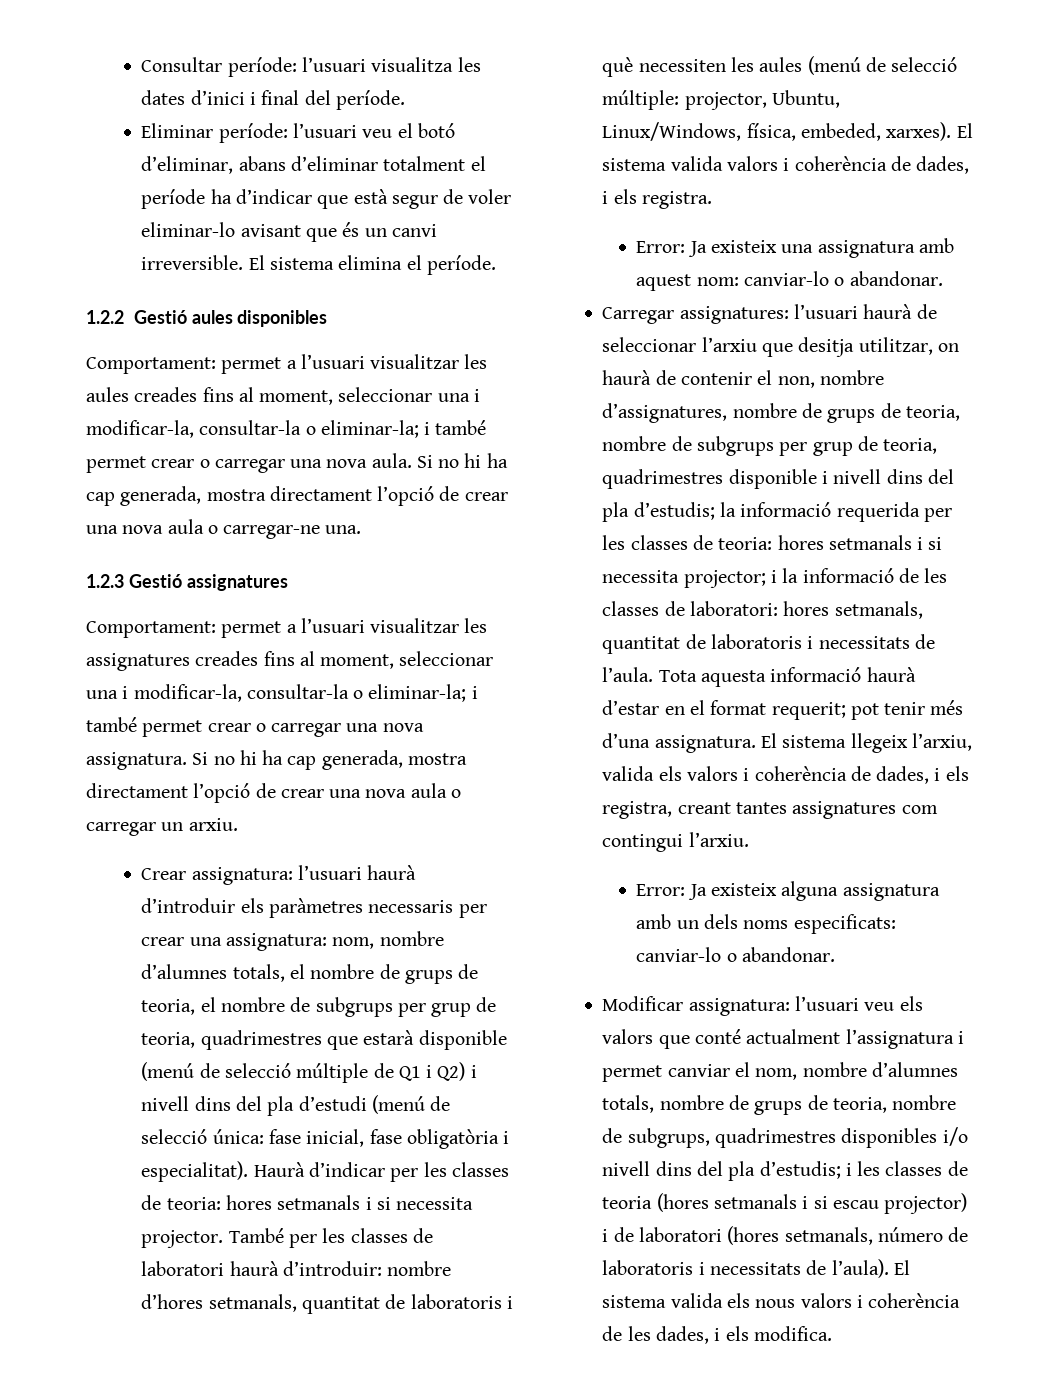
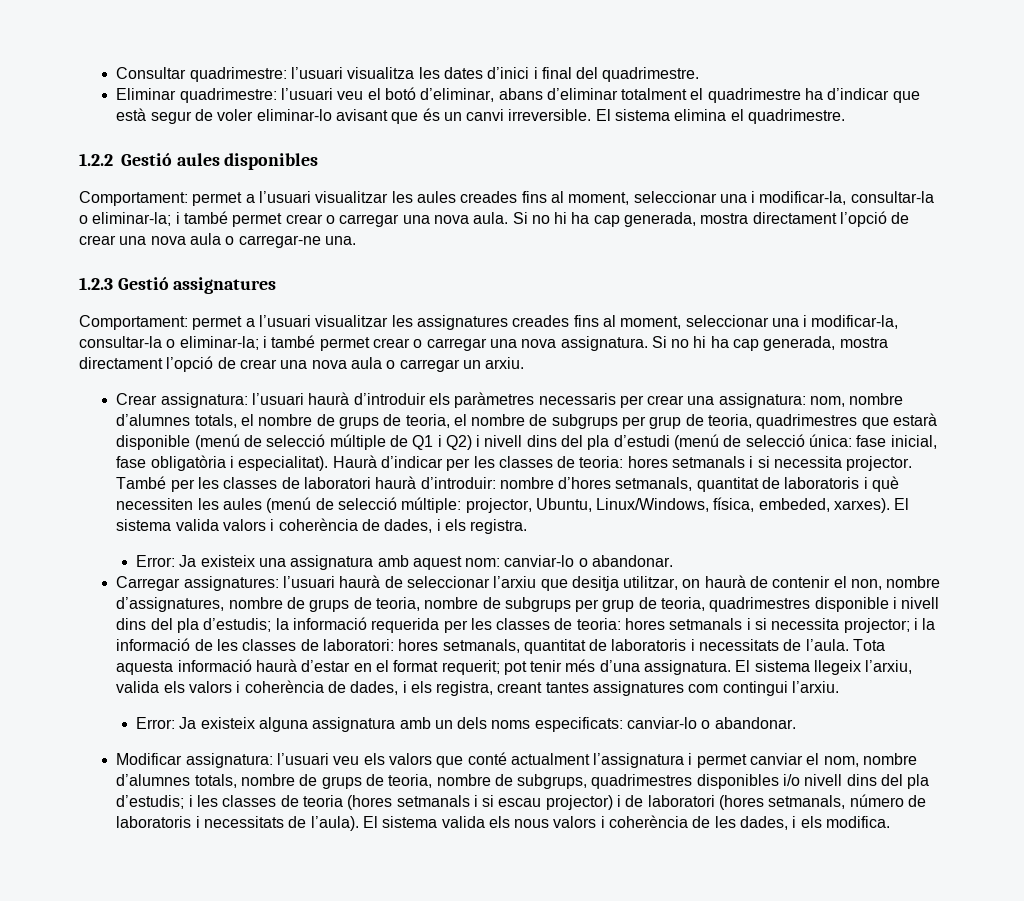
- Consultar període: l’usuari visualitza les dates d’inici i final del període.
+ Consultar quadrimestre: l’usuari visualitza les dates d’inici i final del quadrimestre.
- Eliminar període: l’usuari veu el botó d’eliminar, abans d’eliminar totalment el període ha d’indicar que està segur de voler eliminar-lo avisant que és un canvi irreversible.
+ Eliminar quadrimestre: l’usuari veu el botó d’eliminar, abans d’eliminar totalment el quadrimestre ha d’indicar que està segur de voler eliminar-lo avisant que és un canvi irreversible.
- El sistema elimina el període.
+ El sistema elimina el quadrimestre.

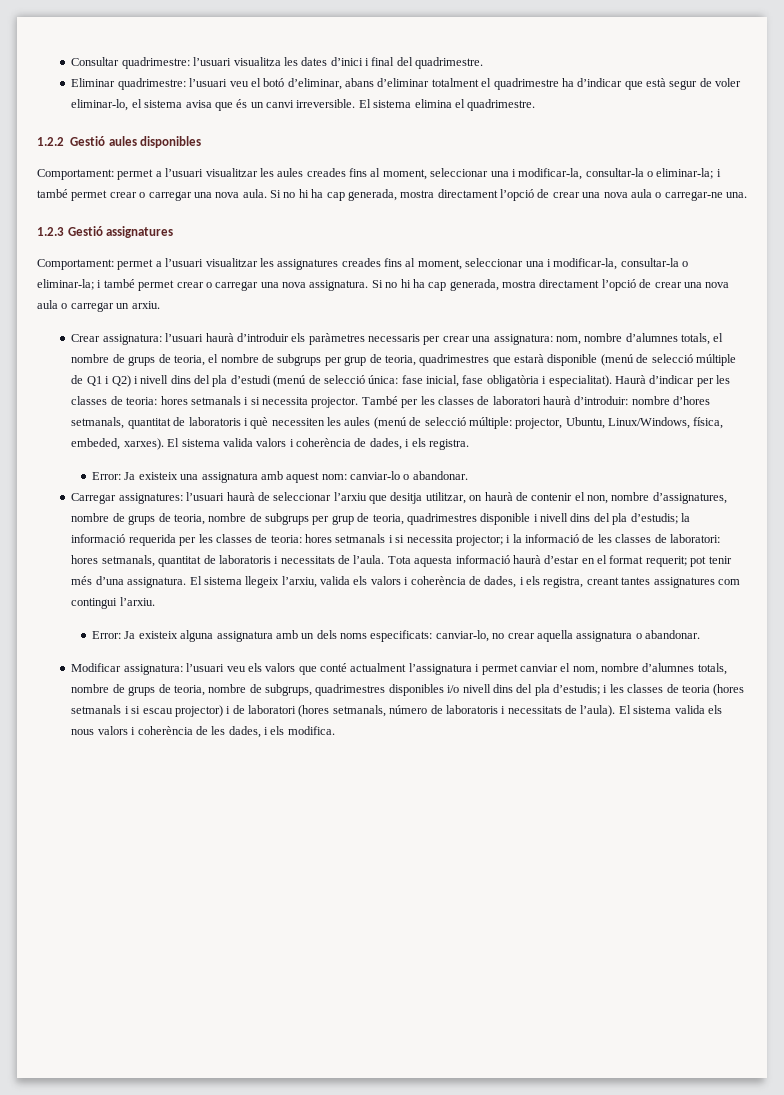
- Eliminar quadrimestre: l’usuari veu el botó d’eliminar, abans d’eliminar totalment el quadrimestre ha d’indicar que està segur de voler eliminar-lo avisant que és un canvi irreversible.
+ Eliminar quadrimestre: l’usuari veu el botó d’eliminar, abans d’eliminar totalment el quadrimestre ha d’indicar que està segur de voler eliminar-lo, el sistema avisa que és un canvi irreversible.
- Error: Ja existeix alguna assignatura amb un dels noms especificats: canviar-lo o abandonar.
+ Error: Ja existeix alguna assignatura amb un dels noms especificats: canviar-lo, no crear aquella assignatura o abandonar.

